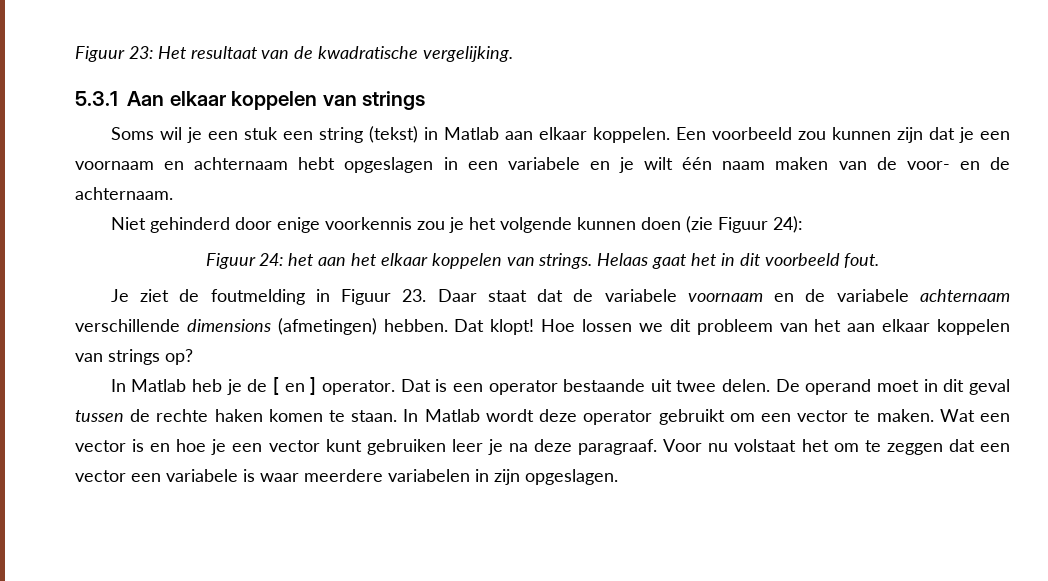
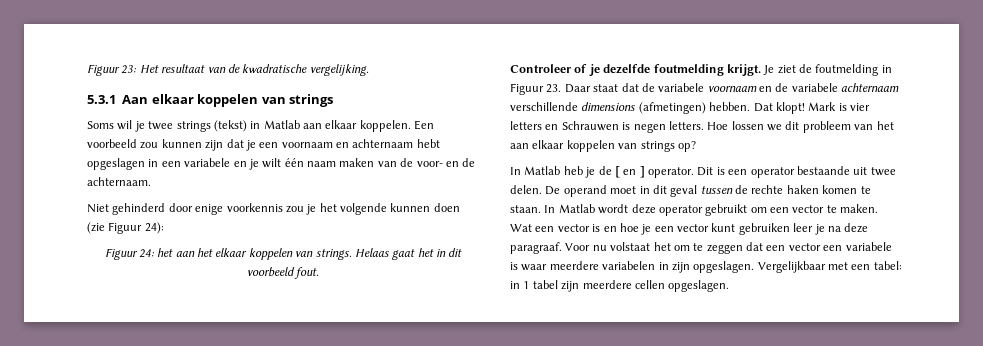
- Soms wil je een stuk een string (tekst) in Matlab aan elkaar koppelen.
+ Soms wil je twee strings (tekst) in Matlab aan elkaar koppelen.
+ Controleer of je dezelfde foutmelding krijgt.
+ Mark is vier letters en Schrauwen is negen letters.
- Dat is een operator bestaande uit twee delen.
+ Dit is een operator bestaande uit twee delen.
+ Vergelijkbaar met een tabel: in 1 tabel zijn meerdere cellen opgeslagen.

